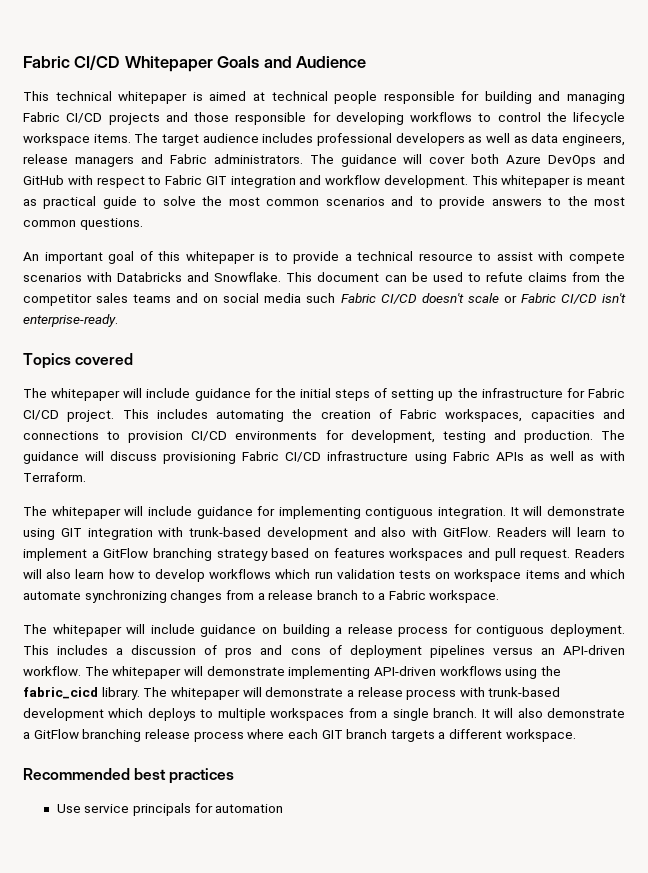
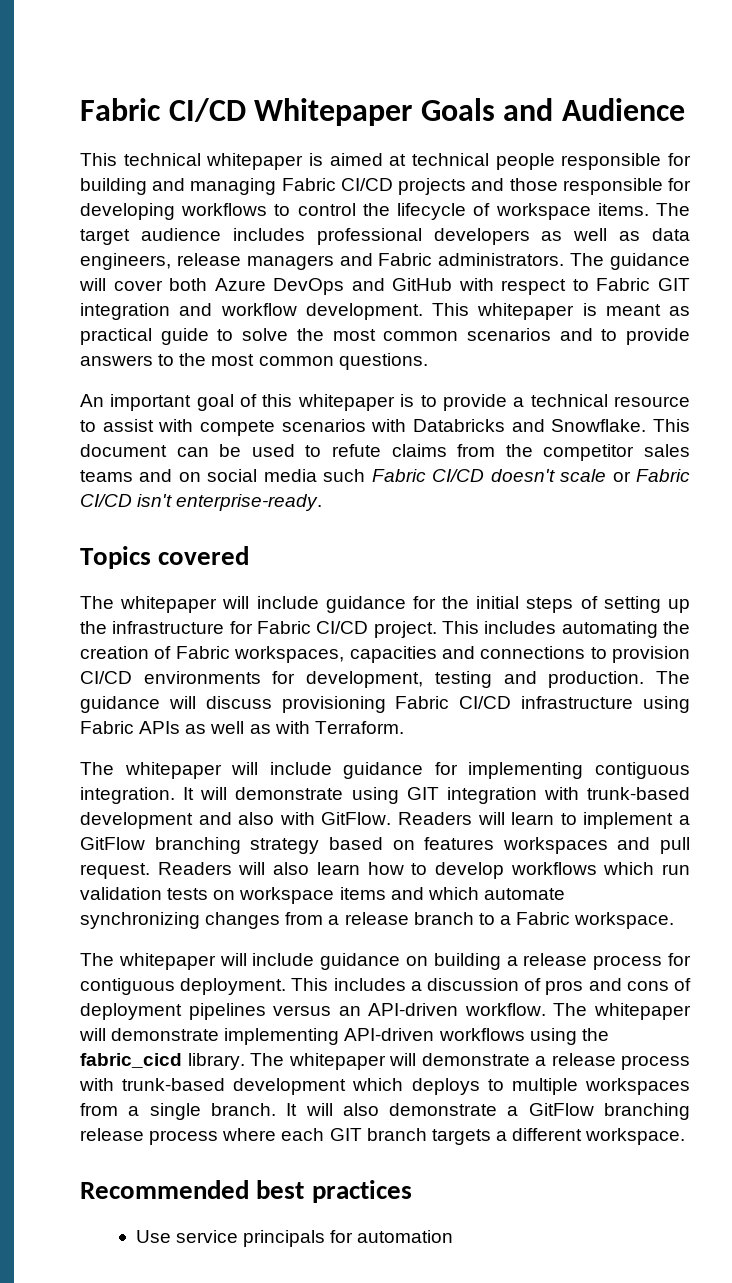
- This technical whitepaper is aimed at technical people responsible for building and managing Fabric CI/CD projects and those responsible for developing workflows to control the lifecycle workspace items.
+ This technical whitepaper is aimed at technical people responsible for building and managing Fabric CI/CD projects and those responsible for developing workflows to control the lifecycle of workspace items.

